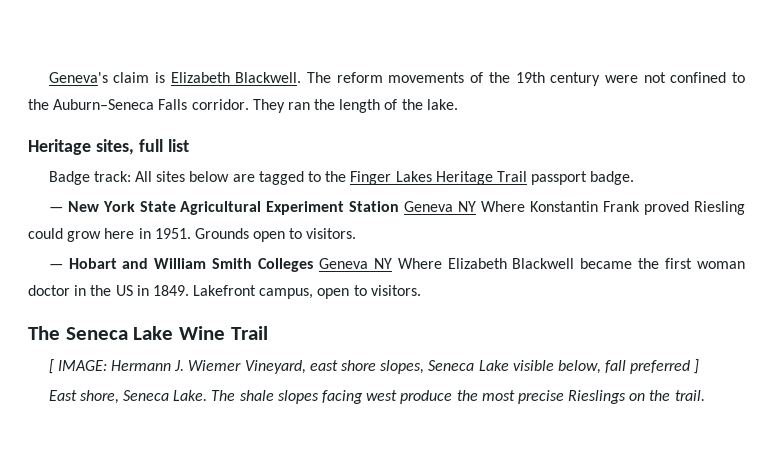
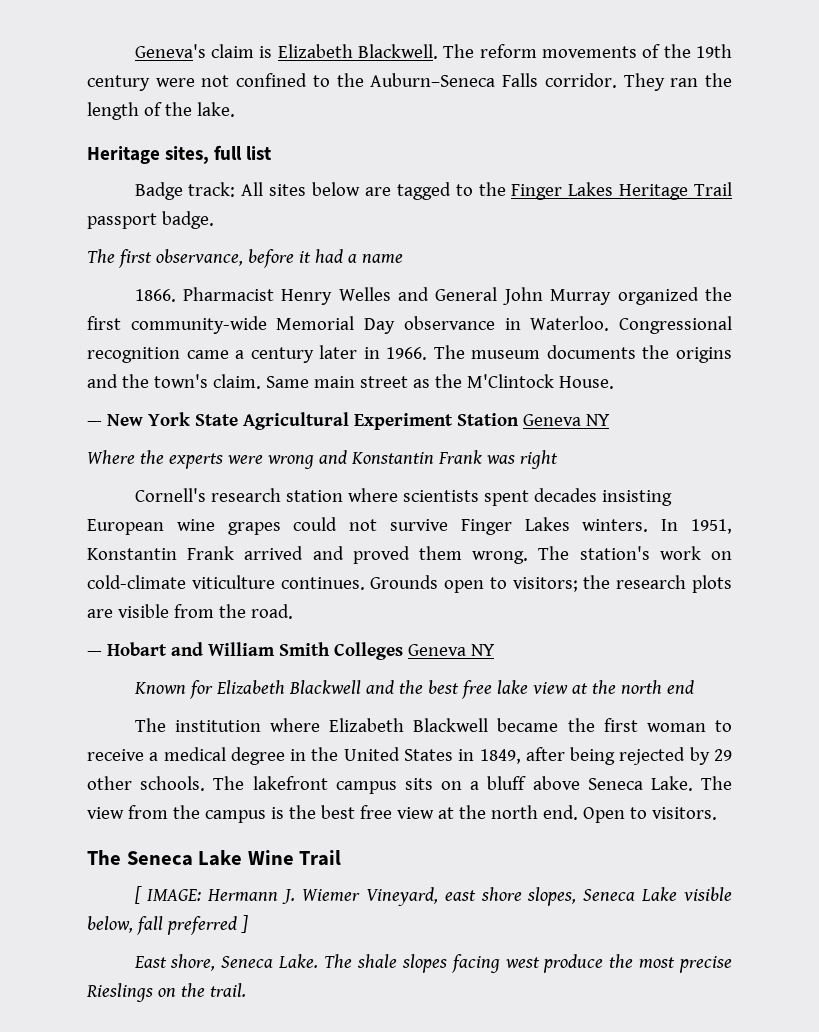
+ The first observance, before it had a name
+ 1866. Pharmacist Henry Welles and General John Murray organized the first community-wide Memorial Day observance in Waterloo. Congressional recognition came a century later in 1966. The museum documents the origins and the town's claim. Same main street as the M'Clintock House.
- — New York State Agricultural Experiment Station Geneva NY Where Konstantin Frank proved Riesling could grow here in 1951. Grounds open to visitors.
+ — New York State Agricultural Experiment Station Geneva NY
+ Where the experts were wrong and Konstantin Frank was right
+ Cornell's research station where scientists spent decades insisting European wine grapes could not survive Finger Lakes winters. In 1951, Konstantin Frank arrived and proved them wrong. The station's work on cold-climate viticulture continues. Grounds open to visitors; the research plots are visible from the road.
- — Hobart and William Smith Colleges Geneva NY Where Elizabeth Blackwell became the first woman doctor in the US in 1849. Lakefront campus, open to visitors.
+ — Hobart and William Smith Colleges Geneva NY
+ Known for Elizabeth Blackwell and the best free lake view at the north end
+ The institution where Elizabeth Blackwell became the first woman to receive a medical degree in the United States in 1849, after being rejected by 29 other schools. The lakefront campus sits on a bluff above Seneca Lake. The view from the campus is the best free view at the north end. Open to visitors.

